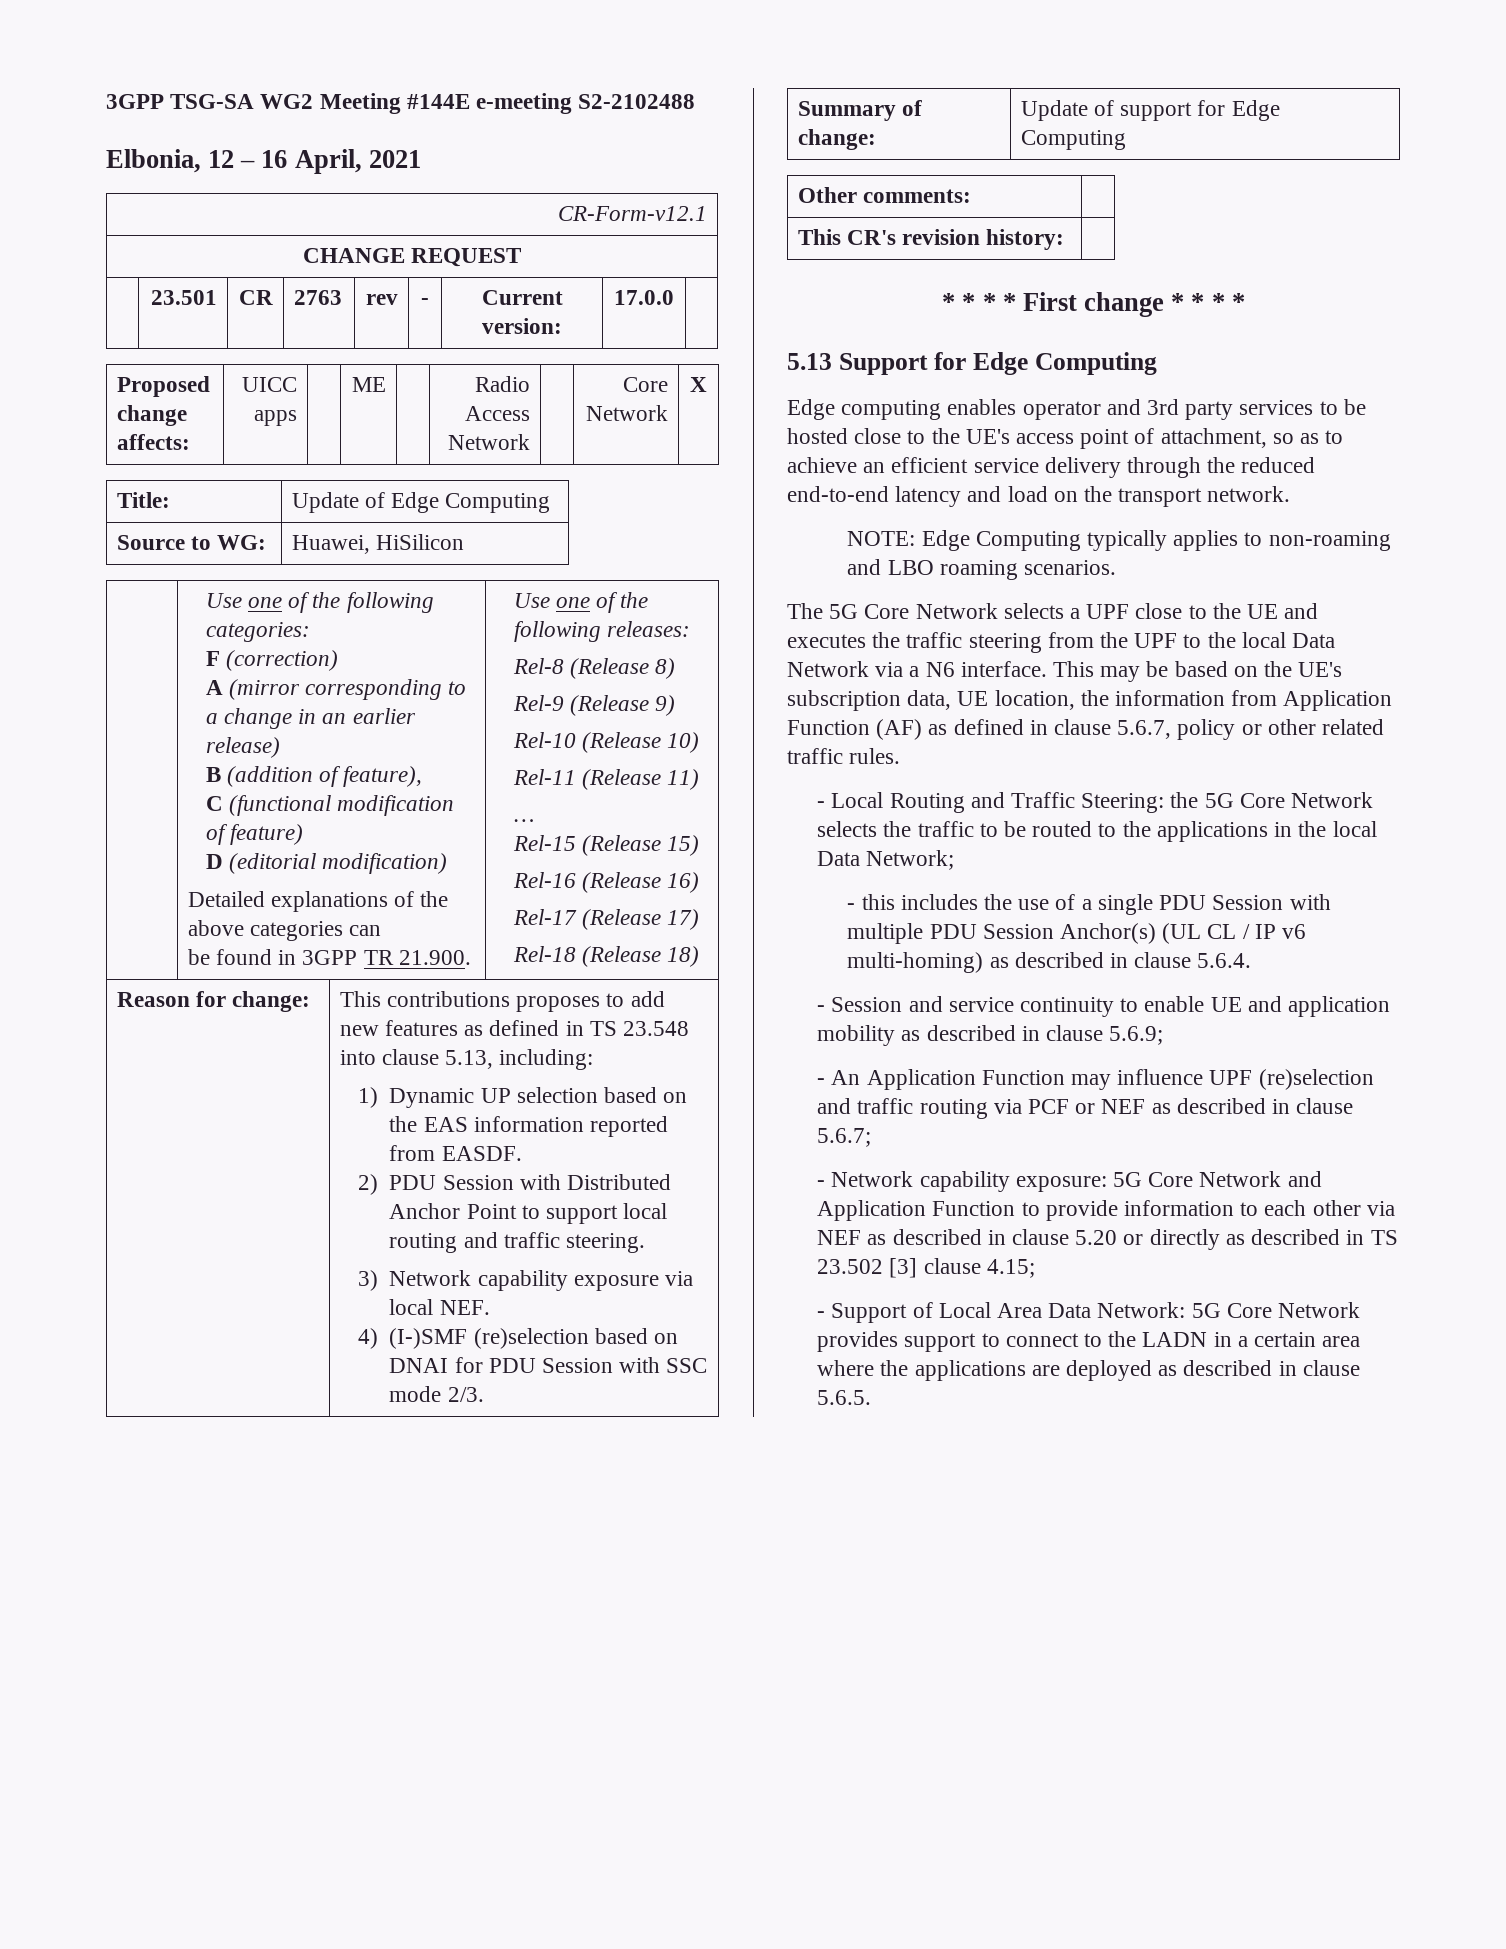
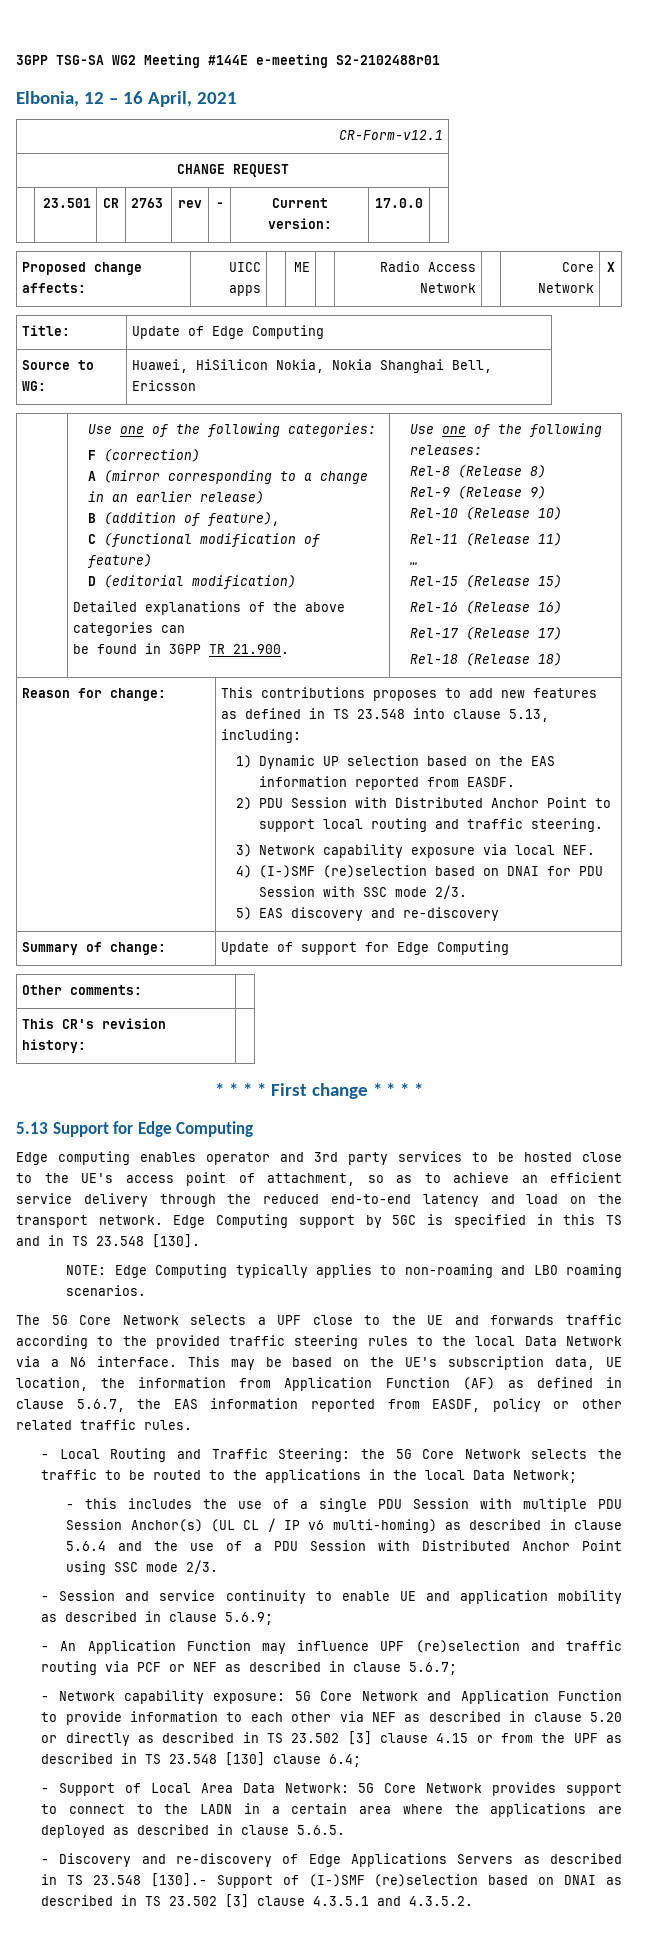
- 3GPP TSG-SA WG2 Meeting #144E e-meeting S2-2102488
+ 3GPP TSG-SA WG2 Meeting #144E e-meeting S2-2102488r01
- Source to WG: | Huawei, HiSilicon
+ Source to WG: | Huawei, HiSilicon Nokia, Nokia Shanghai Bell, Ericsson
+ 5) EAS discovery and re-discovery
+ Edge Computing support by 5GC is specified in this TS and in TS 23.548 [130].
- The 5G Core Network selects a UPF close to the UE and executes the traffic steering from the UPF to the local Data Network via a N6 interface.
+ The 5G Core Network selects a UPF close to the UE and forwards traffic according to the provided traffic steering rules to the local Data Network via a N6 interface.
- This may be based on the UE's subscription data, UE location, the information from Application Function (AF) as defined in clause 5.6.7, policy or other related traffic rules.
+ This may be based on the UE's subscription data, UE location, the information from Application Function (AF) as defined in clause 5.6.7, the EAS information reported from EASDF, policy or other related traffic rules.
- - this includes the use of a single PDU Session with multiple PDU Session Anchor(s) (UL CL / IP v6 multi-homing) as described in clause 5.6.4.
+ - this includes the use of a single PDU Session with multiple PDU Session Anchor(s) (UL CL / IP v6 multi-homing) as described in clause 5.6.4 and the use of a PDU Session with Distributed Anchor Point using SSC mode 2/3.
- - Network capability exposure: 5G Core Network and Application Function to provide information to each other via NEF as described in clause 5.20 or directly as described in TS 23.502 [3] clause 4.15;
+ - Network capability exposure: 5G Core Network and Application Function to provide information to each other via NEF as described in clause 5.20 or directly as described in TS 23.502 [3] clause 4.15 or from the UPF as described in TS 23.548 [130] clause 6.4;
+ - Discovery and re-discovery of Edge Applications Servers as described in TS 23.548 [130].- Support of (I-)SMF (re)selection based on DNAI as described in TS 23.502 [3] clause 4.3.5.1 and 4.3.5.2.

